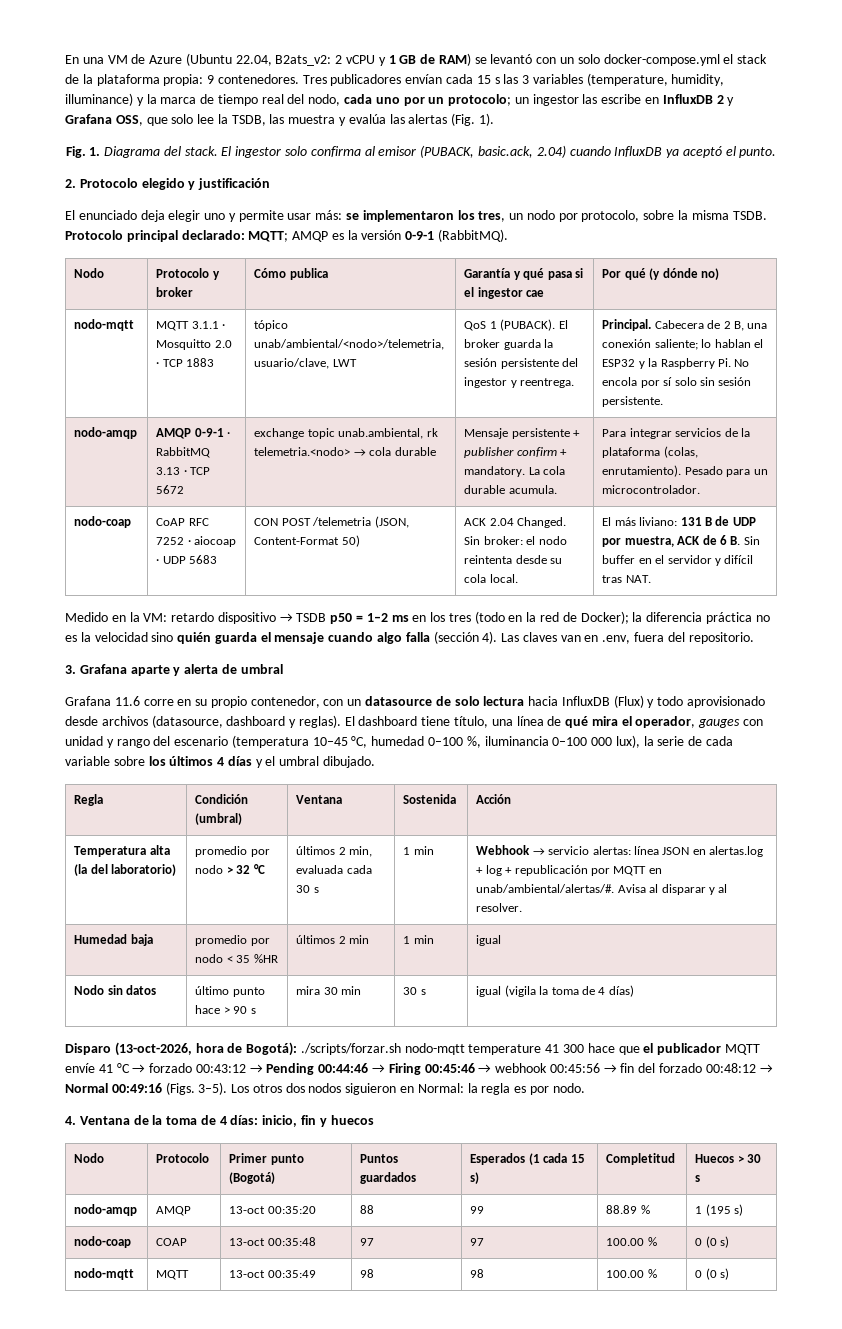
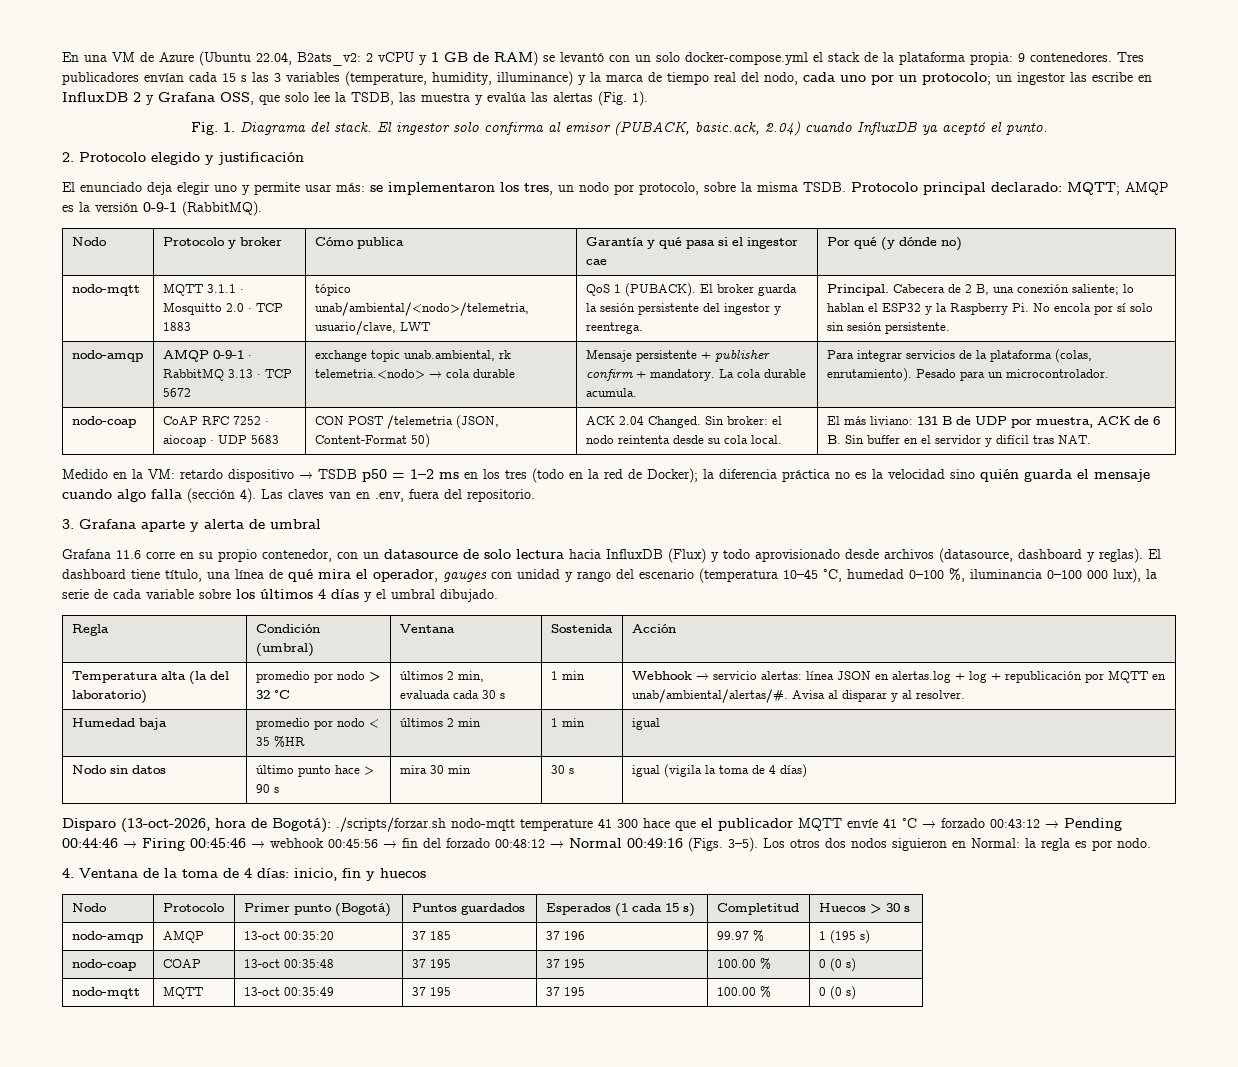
- nodo-amqp | AMQP | 13-oct 00:35:20 | 88 | 99 | 88.89 % | 1 (195 s)
+ nodo-amqp | AMQP | 13-oct 00:35:20 | 37 185 | 37 196 | 99.97 % | 1 (195 s)
- nodo-coap | COAP | 13-oct 00:35:48 | 97 | 97 | 100.00 % | 0 (0 s)
+ nodo-coap | COAP | 13-oct 00:35:48 | 37 195 | 37 195 | 100.00 % | 0 (0 s)
- nodo-mqtt | MQTT | 13-oct 00:35:49 | 98 | 98 | 100.00 % | 0 (0 s)
+ nodo-mqtt | MQTT | 13-oct 00:35:49 | 37 195 | 37 195 | 100.00 % | 0 (0 s)

